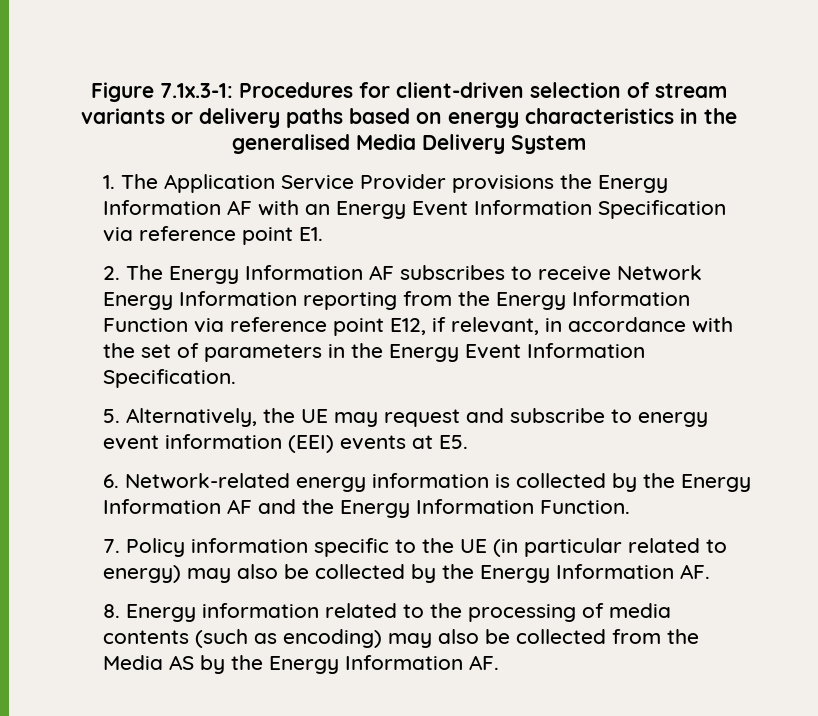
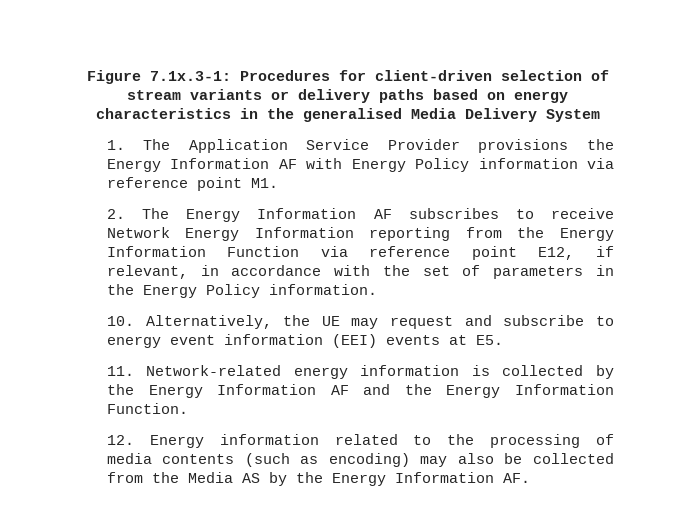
- 1. The Application Service Provider provisions the Energy Information AF with an Energy Event Information Specification via reference point E1.
+ 1. The Application Service Provider provisions the Energy Information AF with Energy Policy information via reference point M1.
- 2. The Energy Information AF subscribes to receive Network Energy Information reporting from the Energy Information Function via reference point E12, if relevant, in accordance with the set of parameters in the Energy Event Information Specification.
- 5. Alternatively, the UE may request and subscribe to energy event information (EEI) events at E5.
+ 2. The Energy Information AF subscribes to receive Network Energy Information reporting from the Energy Information Function via reference point E12, if relevant, in accordance with the set of parameters in the Energy Policy information.
+ 10. Alternatively, the UE may request and subscribe to energy event information (EEI) events at E5.
- 6. Network-related energy information is collected by the Energy Information AF and the Energy Information Function.
+ 11. Network-related energy information is collected by the Energy Information AF and the Energy Information Function.
- 7. Policy information specific to the UE (in particular related to energy) may also be collected by the Energy Information AF.
- 8. Energy information related to the processing of media contents (such as encoding) may also be collected from the Media AS by the Energy Information AF.
+ 12. Energy information related to the processing of media contents (such as encoding) may also be collected from the Media AS by the Energy Information AF.

